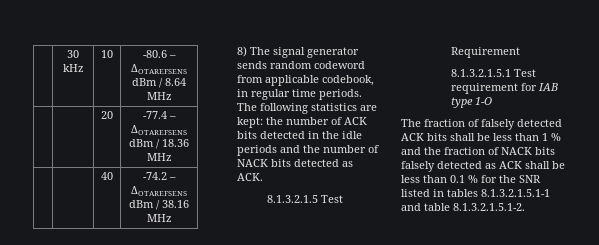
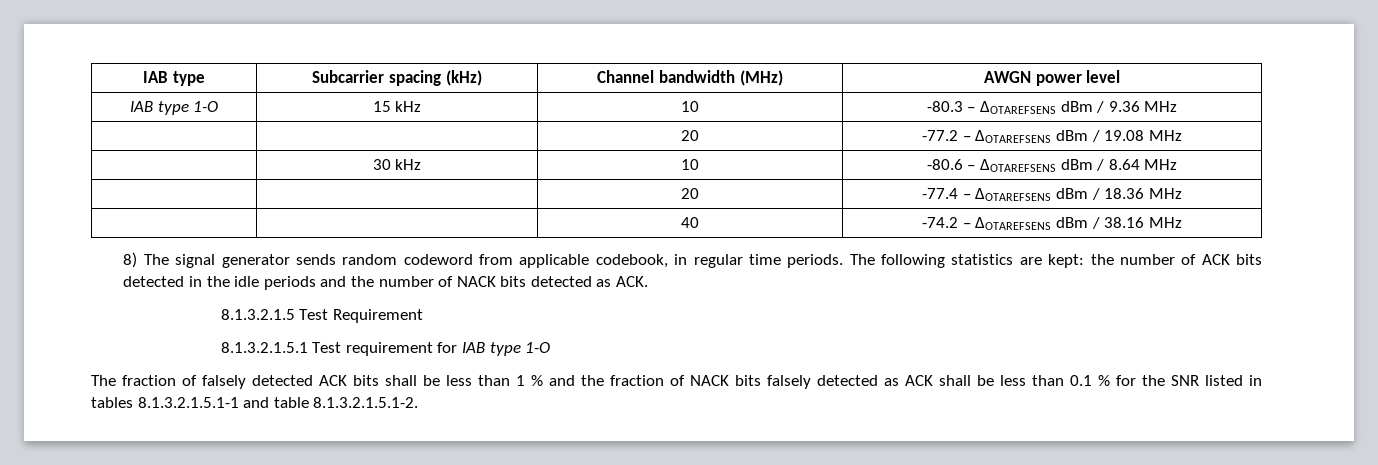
+ IAB type | Subcarrier spacing (kHz) | Channel bandwidth (MHz) | AWGN power level
+ IAB type 1-O | 15 kHz | 10 | -80.3 – ΔOTAREFSENS dBm / 9.36 MHz
+ | | 20 | -77.2 – ΔOTAREFSENS dBm / 19.08 MHz

